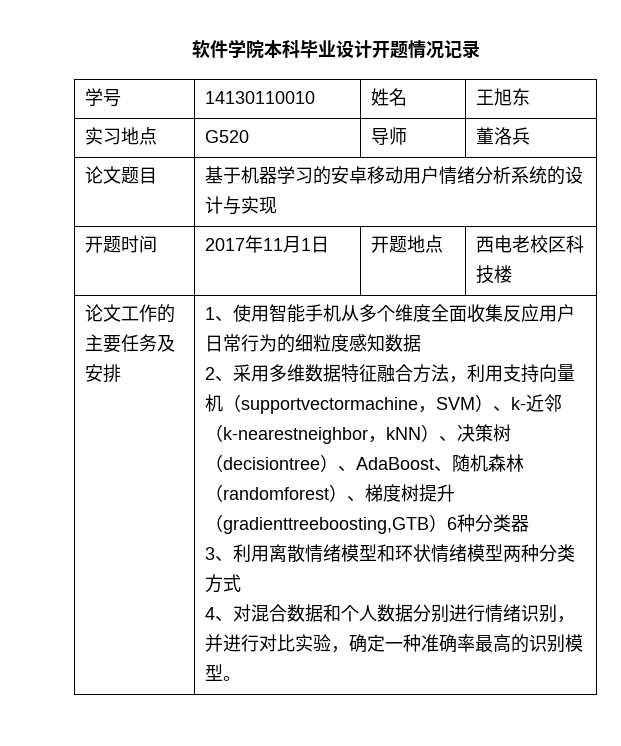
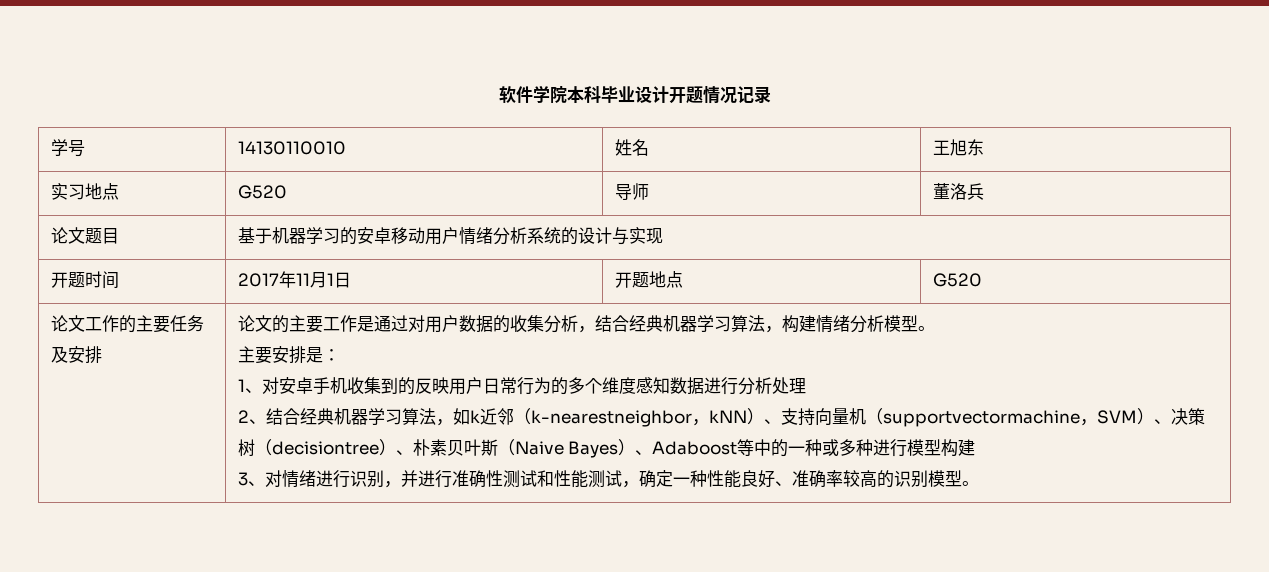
- 开题时间 | 2017年11月1日 | 开题地点 | 西电老校区科技楼
+ 开题时间 | 2017年11月1日 | 开题地点 | G520
- 1、使用智能手机从多个维度全面收集反应用户日常行为的细粒度感知数据
+ 论文的主要工作是通过对用户数据的收集分析，结合经典机器学习算法，构建情绪分析模型。
+ 主要安排是：
+ 1、对安卓手机收集到的反映用户日常行为的多个维度感知数据进行分析处理
- 2、采用多维数据特征融合方法，利用支持向量机（supportvectormachine，SVM）、k-近邻（k-nearestneighbor，kNN）、决策树（decisiontree）、AdaBoost、随机森林（randomforest）、梯度树提升（gradienttreeboosting,GTB）6种分类器
- 3、利用离散情绪模型和环状情绪模型两种分类方式
- 4、对混合数据和个人数据分别进行情绪识别，并进行对比实验，确定一种准确率最高的识别模型。
+ 2、结合经典机器学习算法，如k近邻（k-nearestneighbor，kNN）、支持向量机（supportvectormachine，SVM）、决策树（decisiontree）、朴素贝叶斯（Naive Bayes）、Adaboost等中的一种或多种进行模型构建
+ 3、对情绪进行识别，并进行准确性测试和性能测试，确定一种性能良好、准确率较高的识别模型。

